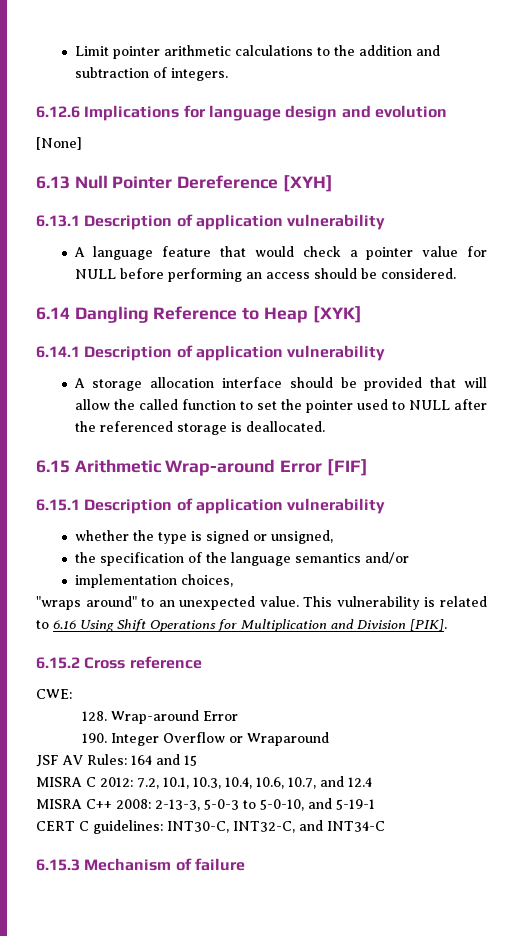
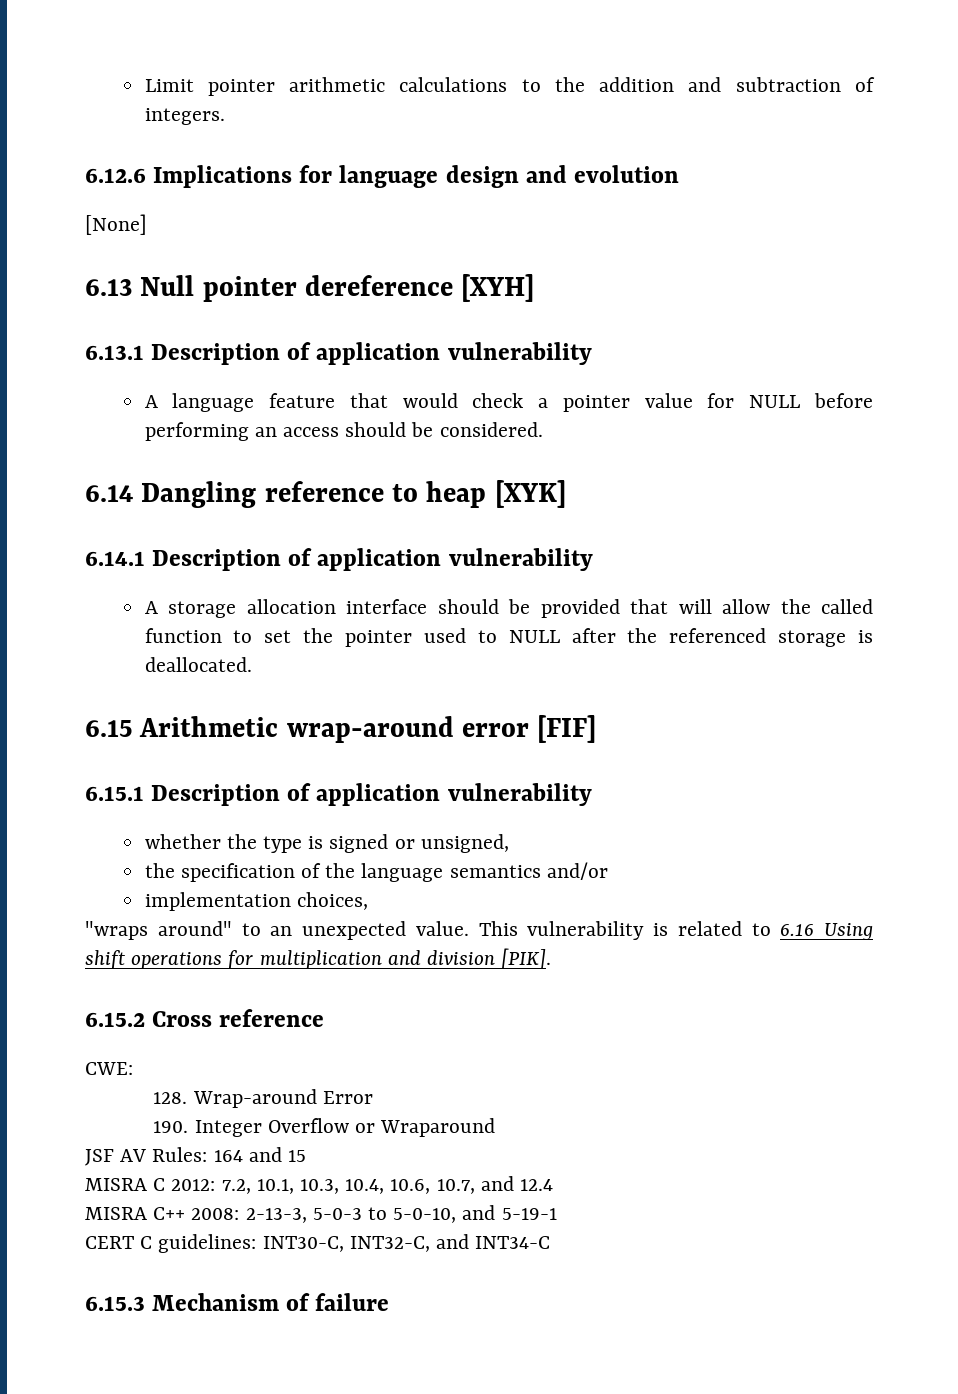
- 6.13 Null Pointer Dereference [XYH]
+ 6.13 Null pointer dereference [XYH]
- 6.14 Dangling Reference to Heap [XYK]
+ 6.14 Dangling reference to heap [XYK]
- 6.15 Arithmetic Wrap-around Error [FIF]
+ 6.15 Arithmetic wrap-around error [FIF]
- This vulnerability is related to 6.16 Using Shift Operations for Multiplication and Division [PIK].
+ This vulnerability is related to 6.16 Using shift operations for multiplication and division [PIK].

